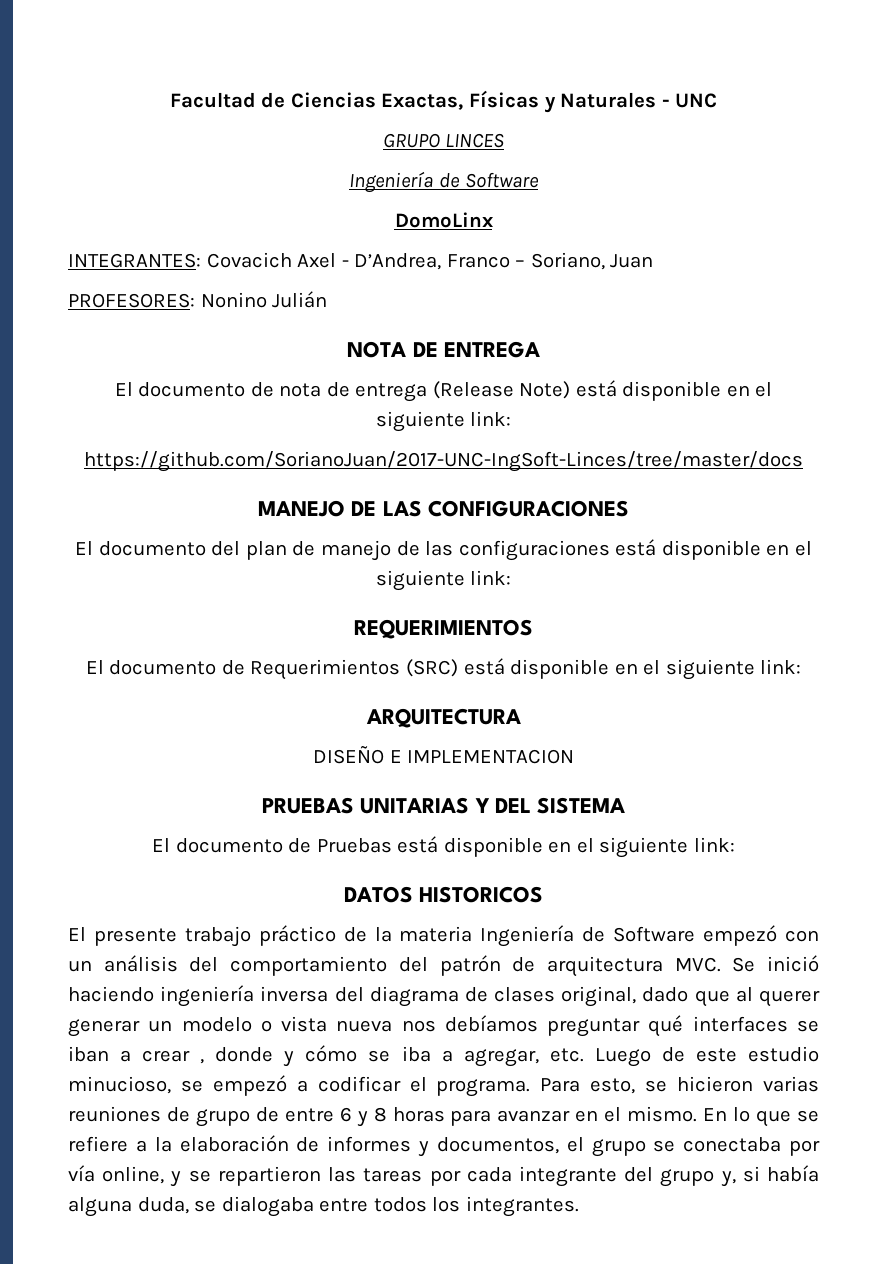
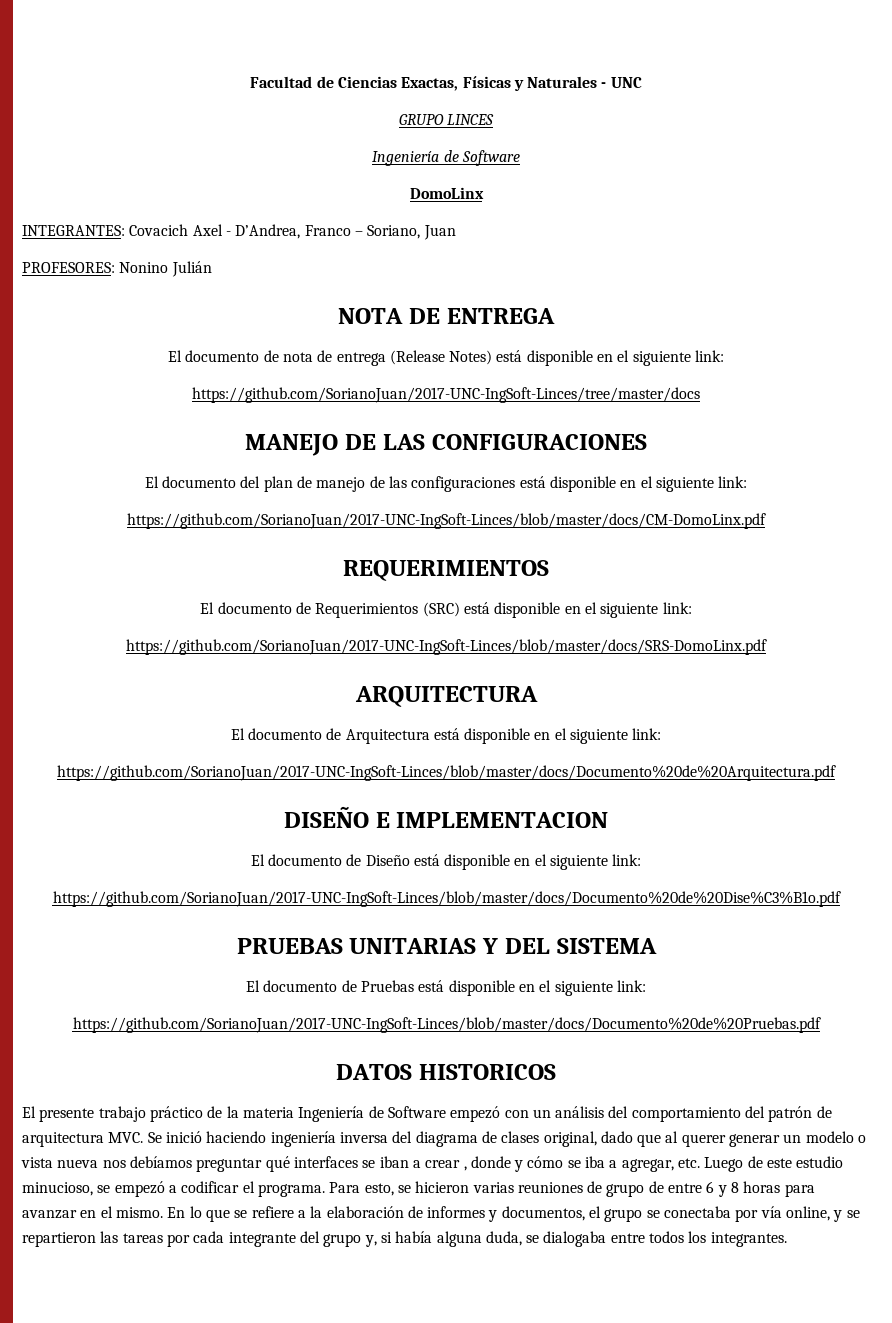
- El documento de nota de entrega (Release Note) está disponible en el siguiente link:
+ El documento de nota de entrega (Release Notes) está disponible en el siguiente link:
+ https://github.com/SorianoJuan/2017-UNC-IngSoft-Linces/blob/master/docs/CM-DomoLinx.pdf
+ https://github.com/SorianoJuan/2017-UNC-IngSoft-Linces/blob/master/docs/SRS-DomoLinx.pdf
+ El documento de Arquitectura está disponible en el siguiente link:
+ https://github.com/SorianoJuan/2017-UNC-IngSoft-Linces/blob/master/docs/Documento%20de%20Arquitectura.pdf
  DISEÑO E IMPLEMENTACION
+ El documento de Diseño está disponible en el siguiente link:
+ https://github.com/SorianoJuan/2017-UNC-IngSoft-Linces/blob/master/docs/Documento%20de%20Dise%C3%B1o.pdf
+ https://github.com/SorianoJuan/2017-UNC-IngSoft-Linces/blob/master/docs/Documento%20de%20Pruebas.pdf

